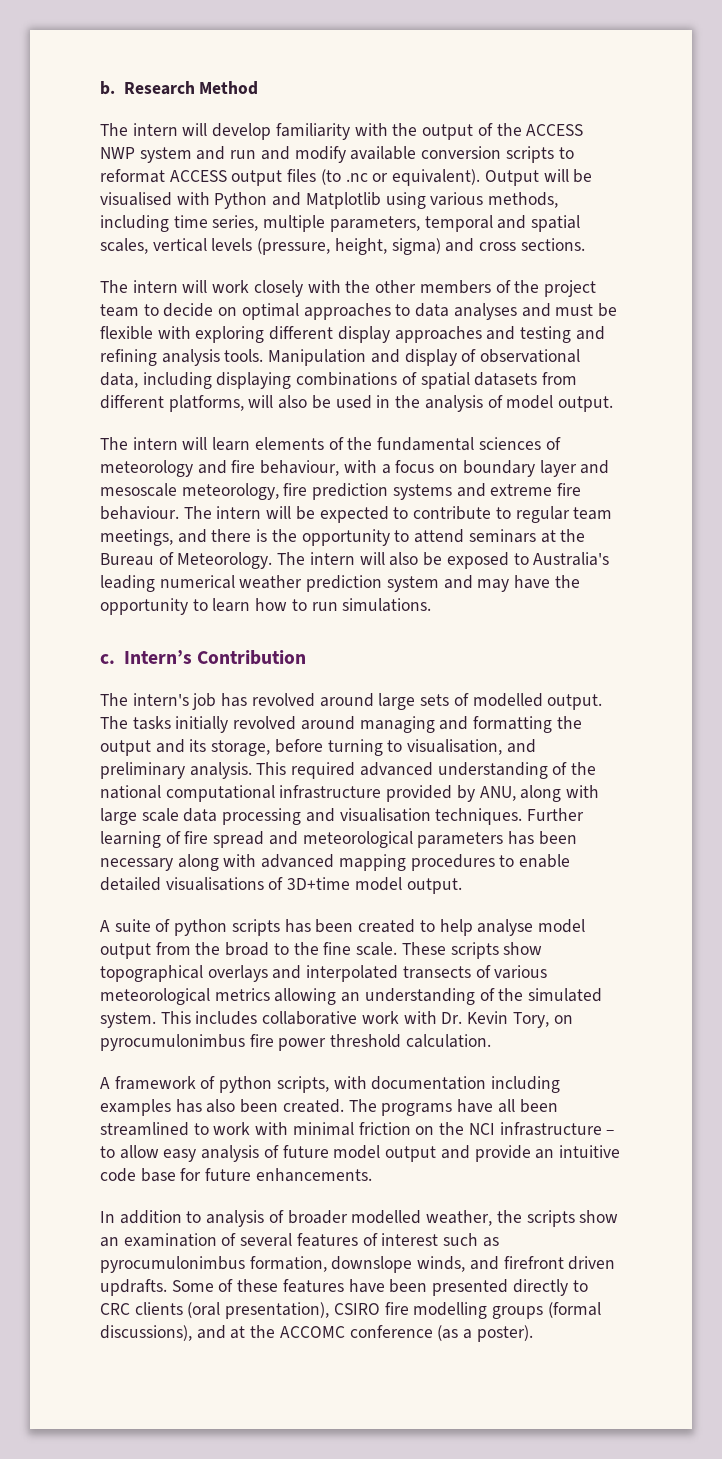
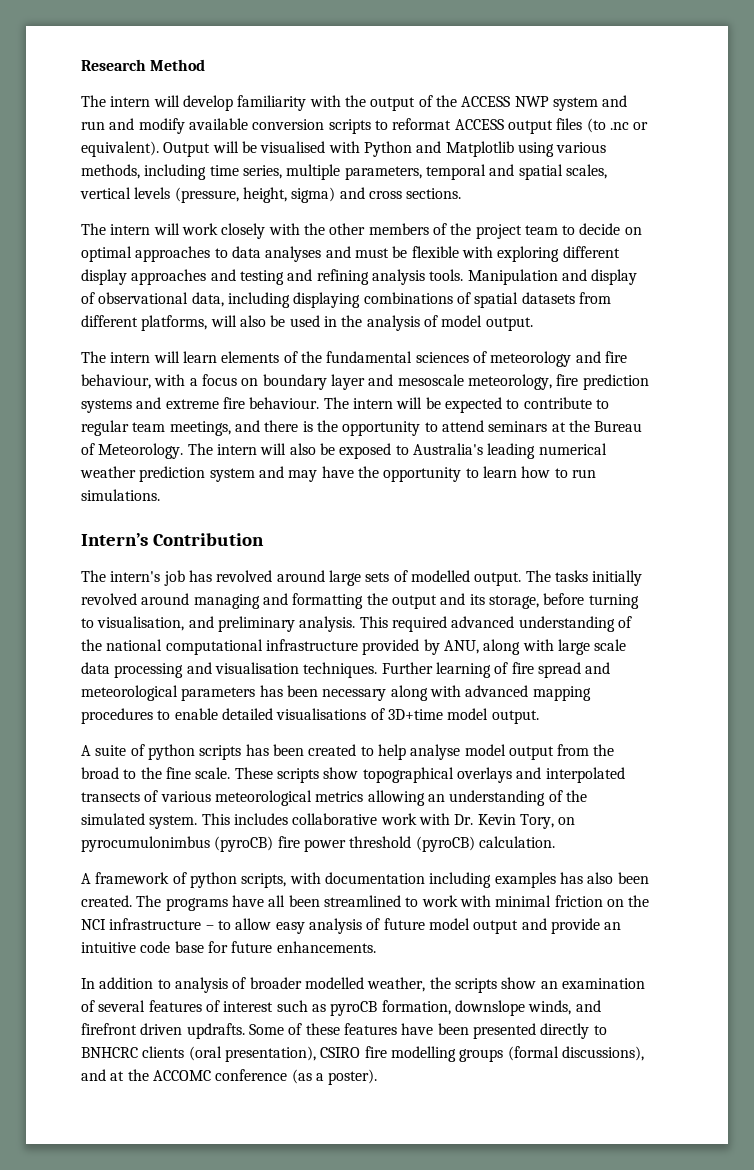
- b.
- c.
- This includes collaborative work with Dr. Kevin Tory, on pyrocumulonimbus fire power threshold calculation.
+ This includes collaborative work with Dr. Kevin Tory, on pyrocumulonimbus (pyroCB) fire power threshold (pyroCB) calculation.
- In addition to analysis of broader modelled weather, the scripts show an examination of several features of interest such as pyrocumulonimbus formation, downslope winds, and firefront driven updrafts.
+ In addition to analysis of broader modelled weather, the scripts show an examination of several features of interest such as pyroCB formation, downslope winds, and firefront driven updrafts.
- Some of these features have been presented directly to CRC clients (oral presentation), CSIRO fire modelling groups (formal discussions), and at the ACCOMC conference (as a poster).
+ Some of these features have been presented directly to BNHCRC clients (oral presentation), CSIRO fire modelling groups (formal discussions), and at the ACCOMC conference (as a poster).

